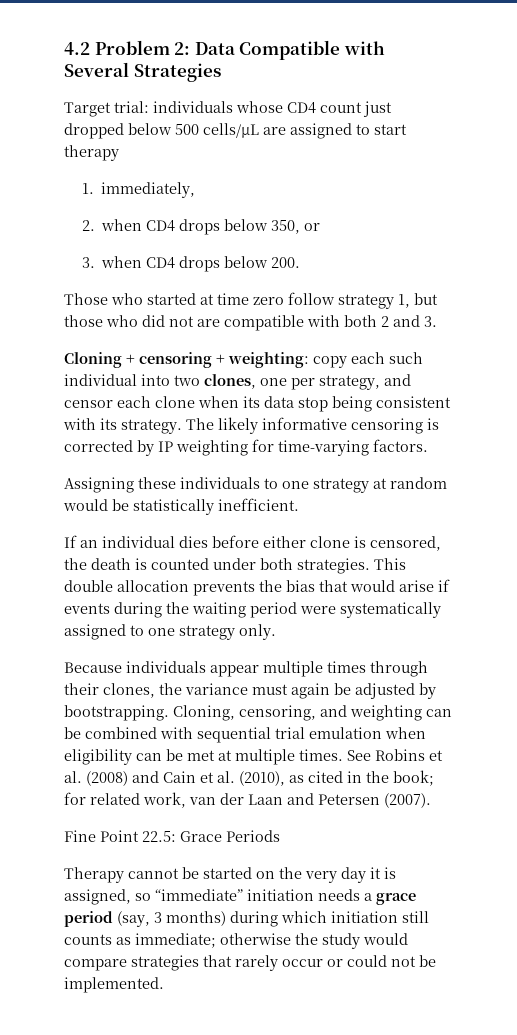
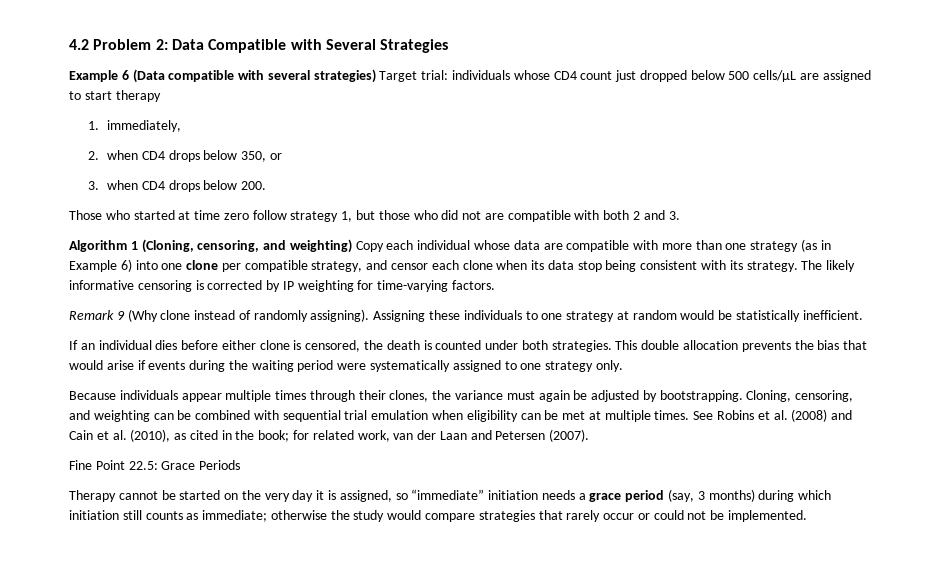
- Target trial: individuals whose CD4 count just dropped below 500 cells/µL are assigned to start therapy
+ Example 6 (Data compatible with several strategies) Target trial: individuals whose CD4 count just dropped below 500 cells/µL are assigned to start therapy
- Cloning + censoring + weighting: copy each such individual into two clones, one per strategy, and censor each clone when its data stop being consistent with its strategy.
+ Algorithm 1 (Cloning, censoring, and weighting) Copy each individual whose data are compatible with more than one strategy (as in Example 6) into one clone per compatible strategy, and censor each clone when its data stop being consistent with its strategy.
+ Remark 9 (Why clone instead of randomly assigning).

